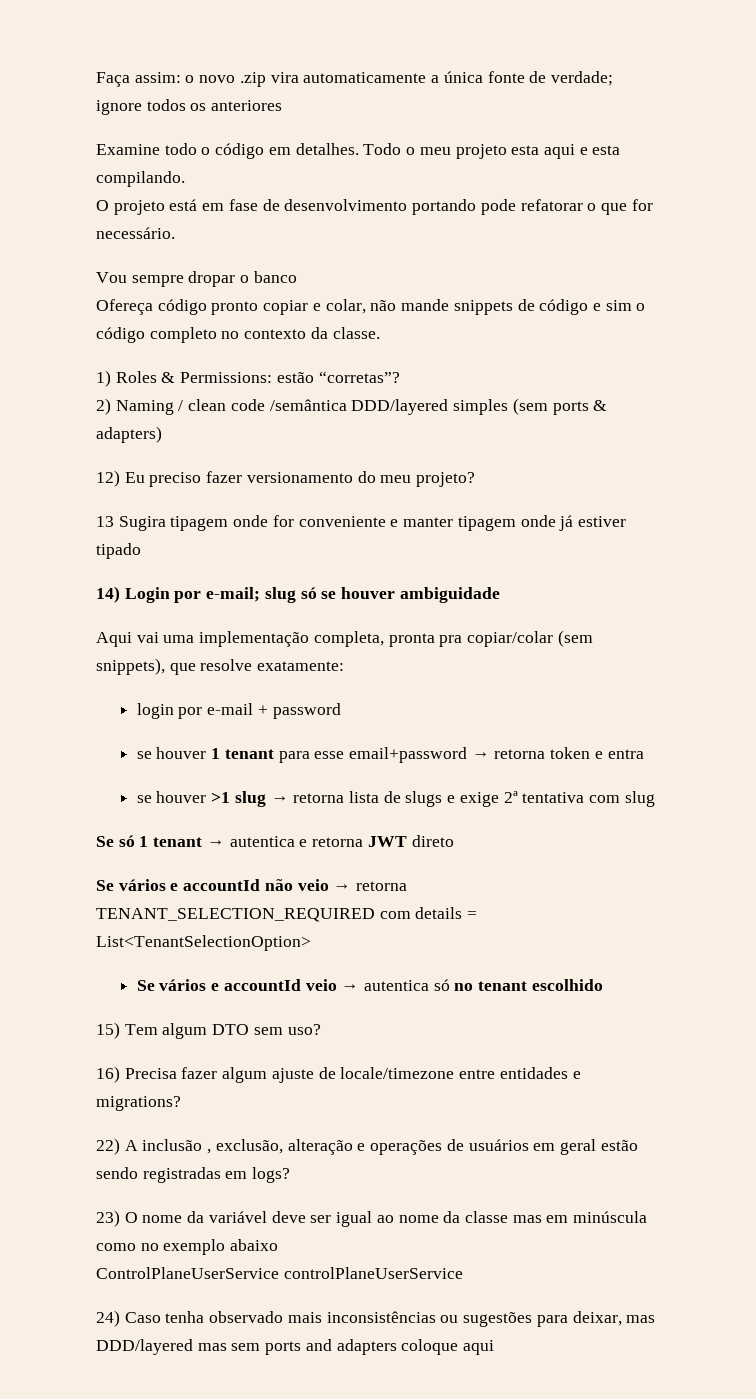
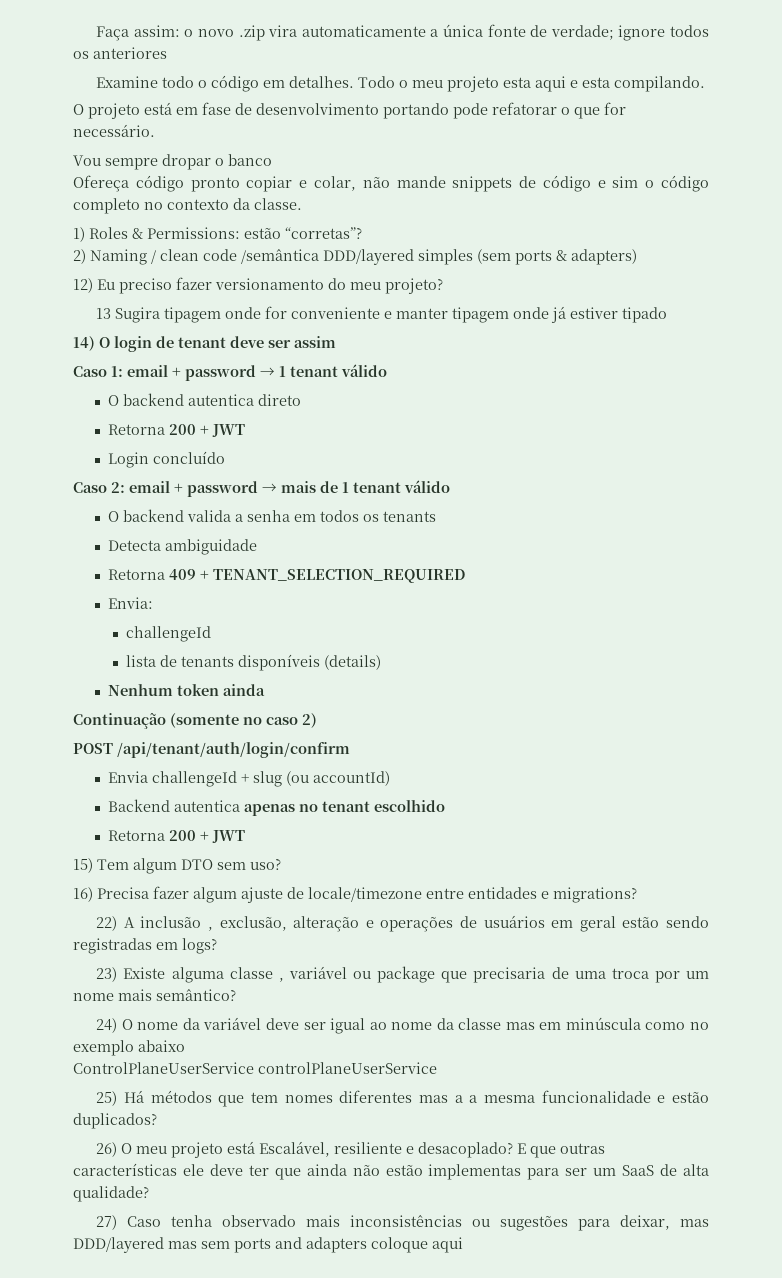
- 14) Login por e-mail; slug só se houver ambiguidade
- Aqui vai uma implementação completa, pronta pra copiar/colar (sem snippets), que resolve exatamente:
- login por e-mail + password
- se houver 1 tenant para esse email+password → retorna token e entra
- se houver >1 slug → retorna lista de slugs e exige 2ª tentativa com slug
- Se só 1 tenant → autentica e retorna JWT direto
- Se vários e accountId não veio → retorna TENANT_SELECTION_REQUIRED com details = List<TenantSelectionOption>
- Se vários e accountId veio → autentica só no tenant escolhido
+ 14) O login de tenant deve ser assim
+ Caso 1: email + password → 1 tenant válido
+ O backend autentica direto
+ Retorna 200 + JWT
+ Login concluído
+ Caso 2: email + password → mais de 1 tenant válido
+ O backend valida a senha em todos os tenants
+ Detecta ambiguidade
+ Retorna 409 + TENANT_SELECTION_REQUIRED
+ Envia:
+ challengeId
+ lista de tenants disponíveis (details)
+ Nenhum token ainda
+ Continuação (somente no caso 2)
+ POST /api/tenant/auth/login/confirm
+ Envia challengeId + slug (ou accountId)
+ Backend autentica apenas no tenant escolhido
+ Retorna 200 + JWT
- 23) O nome da variável deve ser igual ao nome da classe mas em minúscula como no exemplo abaixo
+ 23) Existe alguma classe , variável ou package que precisaria de uma troca por um nome mais semântico?
+ 24) O nome da variável deve ser igual ao nome da classe mas em minúscula como no exemplo abaixo
- 24) Caso tenha observado mais inconsistências ou sugestões para deixar, mas DDD/layered mas sem ports and adapters coloque aqui
+ 25) Há métodos que tem nomes diferentes mas a a mesma funcionalidade e estão duplicados?
+ 26) O meu projeto está Escalável, resiliente e desacoplado? E que outras características ele deve ter que ainda não estão implementas para ser um SaaS de alta qualidade?
+ 27) Caso tenha observado mais inconsistências ou sugestões para deixar, mas DDD/layered mas sem ports and adapters coloque aqui

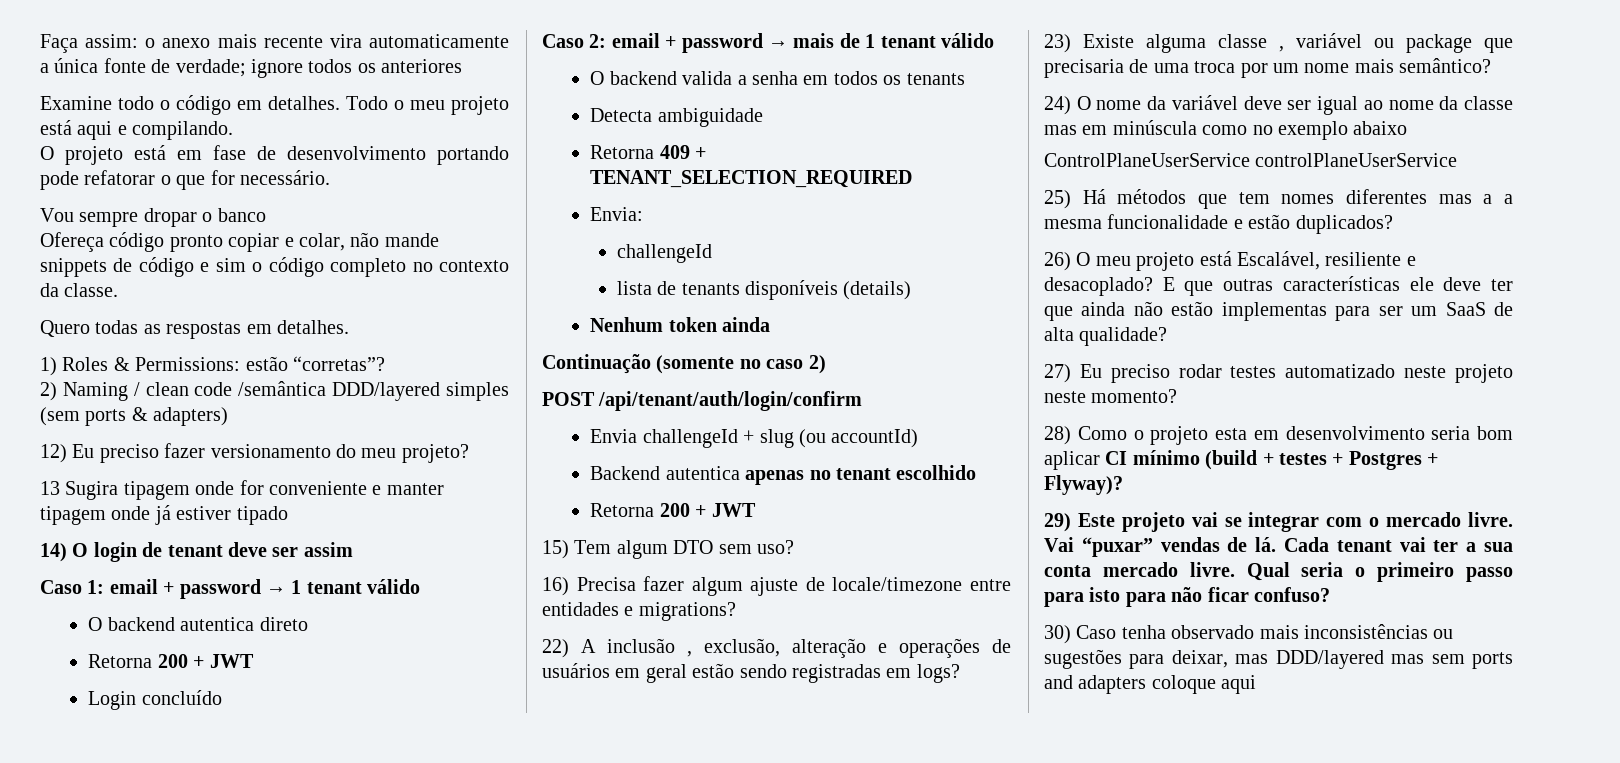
- Faça assim: o novo .zip vira automaticamente a única fonte de verdade; ignore todos os anteriores
+ Faça assim: o anexo mais recente vira automaticamente a única fonte de verdade; ignore todos os anteriores
- Todo o meu projeto esta aqui e esta compilando.
+ Todo o meu projeto está aqui e compilando.
+ Quero todas as respostas em detalhes.
- 27) Caso tenha observado mais inconsistências ou sugestões para deixar, mas DDD/layered mas sem ports and adapters coloque aqui
+ 27) Eu preciso rodar testes automatizado neste projeto neste momento?
+ 28) Como o projeto esta em desenvolvimento seria bom aplicar CI mínimo (build + testes + Postgres + Flyway)?
+ 29) Este projeto vai se integrar com o mercado livre. Vai “puxar” vendas de lá. Cada tenant vai ter a sua conta mercado livre. Qual seria o primeiro passo para isto para não ficar confuso?
+ 30) Caso tenha observado mais inconsistências ou sugestões para deixar, mas DDD/layered mas sem ports and adapters coloque aqui

